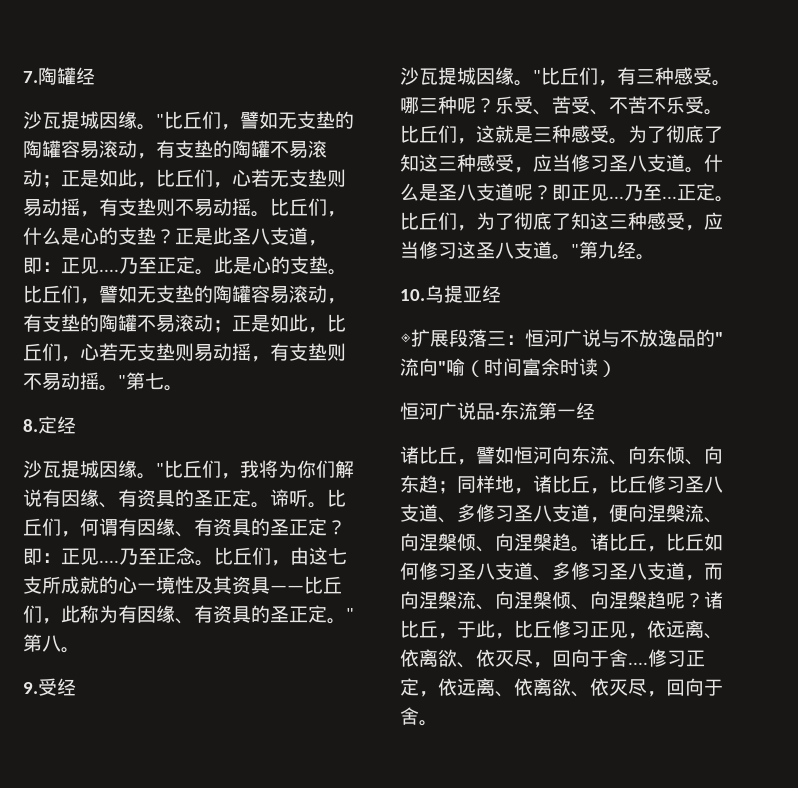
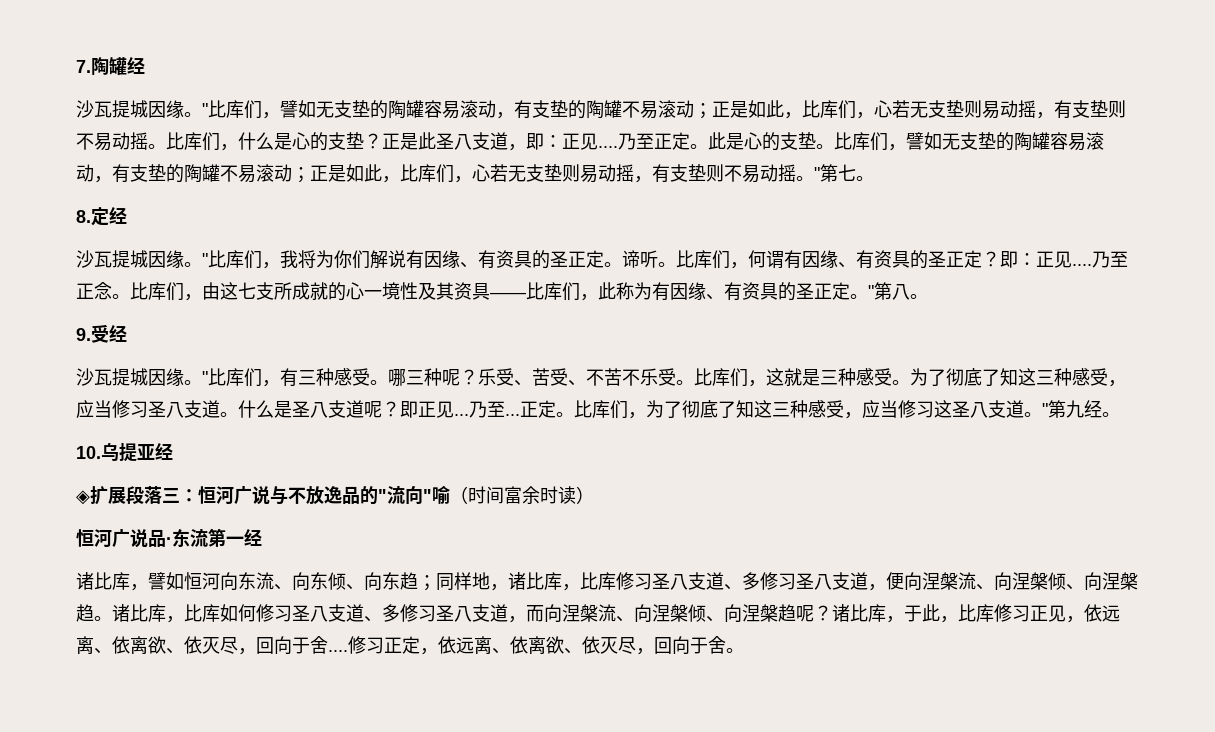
- "比丘们，譬如无支垫的陶罐容易滚动，有支垫的陶罐不易滚动；正是如此，比丘们，心若无支垫则易动摇，有支垫则不易动摇。
+ "比库们，譬如无支垫的陶罐容易滚动，有支垫的陶罐不易滚动；正是如此，比库们，心若无支垫则易动摇，有支垫则不易动摇。
- 比丘们，什么是心的支垫？
+ 比库们，什么是心的支垫？
- 此是心的支垫。比丘们，譬如无支垫的陶罐容易滚动，有支垫的陶罐不易滚动；正是如此，比丘们，心若无支垫则易动摇，有支垫则不易动摇。
+ 此是心的支垫。比库们，譬如无支垫的陶罐容易滚动，有支垫的陶罐不易滚动；正是如此，比库们，心若无支垫则易动摇，有支垫则不易动摇。
- "比丘们，我将为你们解说有因缘、有资具的圣正定。
+ "比库们，我将为你们解说有因缘、有资具的圣正定。
- 比丘们，何谓有因缘、有资具的圣正定？
+ 比库们，何谓有因缘、有资具的圣正定？
- 比丘们，由这七支所成就的心一境性及其资具——比丘们，此称为有因缘、有资具的圣正定。
+ 比库们，由这七支所成就的心一境性及其资具——比库们，此称为有因缘、有资具的圣正定。
- "比丘们，有三种感受。
+ "比库们，有三种感受。
- 比丘们，这就是三种感受。
+ 比库们，这就是三种感受。
- 比丘们，为了彻底了知这三种感受，应当修习这圣八支道。
+ 比库们，为了彻底了知这三种感受，应当修习这圣八支道。
- 诸比丘，譬如恒河向东流、向东倾、向东趋；同样地，诸比丘，比丘修习圣八支道、多修习圣八支道，便向涅槃流、向涅槃倾、向涅槃趋。
+ 诸比库，譬如恒河向东流、向东倾、向东趋；同样地，诸比库，比库修习圣八支道、多修习圣八支道，便向涅槃流、向涅槃倾、向涅槃趋。
- 诸比丘，比丘如何修习圣八支道、多修习圣八支道，而向涅槃流、向涅槃倾、向涅槃趋呢？
+ 诸比库，比库如何修习圣八支道、多修习圣八支道，而向涅槃流、向涅槃倾、向涅槃趋呢？
- 诸比丘，于此，比丘修习正见，依远离、依离欲、依灭尽，回向于舍....
+ 诸比库，于此，比库修习正见，依远离、依离欲、依灭尽，回向于舍....

